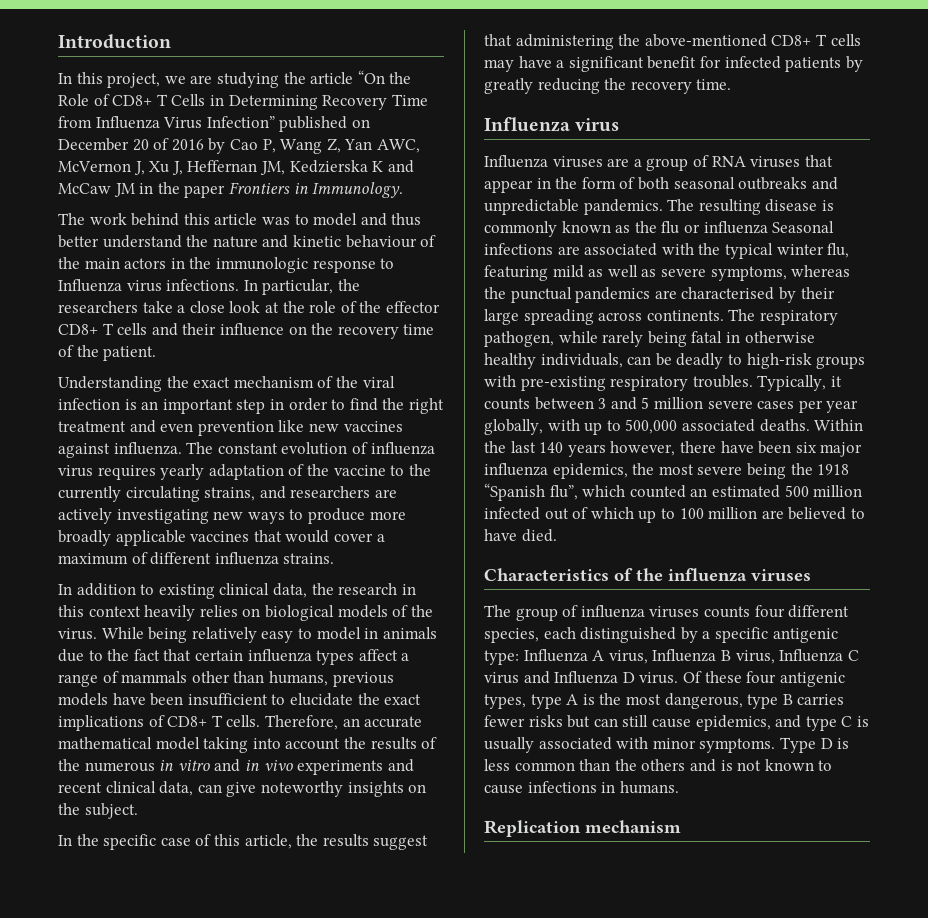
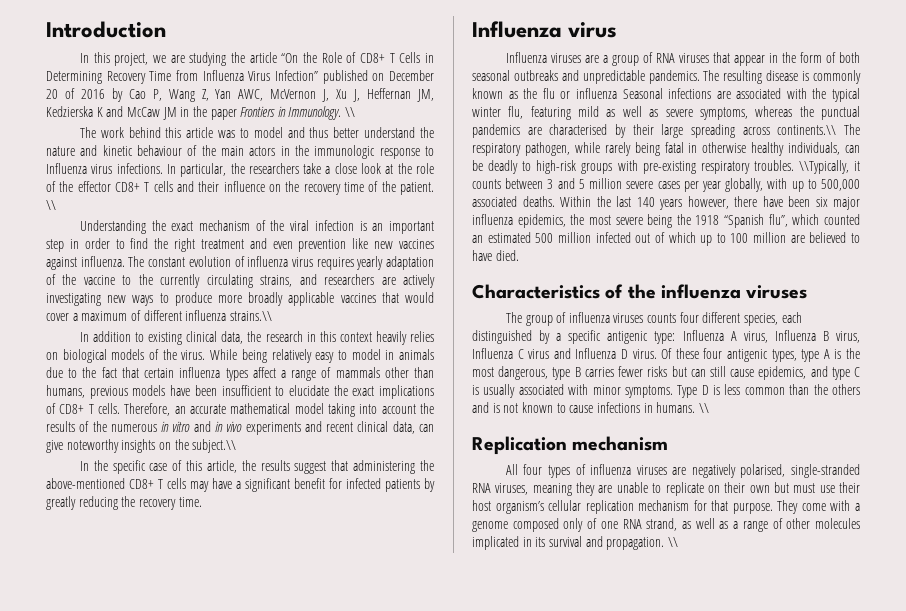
- In this project, we are studying the article “On the Role of CD8+ T Cells in Determining Recovery Time from Influenza Virus Infection” published on December 20 of 2016 by Cao P, Wang Z, Yan AWC, McVernon J, Xu J, Heffernan JM, Kedzierska K and McCaw JM in the paper Frontiers in Immunology.
+ In this project, we are studying the article “On the Role of CD8+ T Cells in Determining Recovery Time from Influenza Virus Infection” published on December 20 of 2016 by Cao P, Wang Z, Yan AWC, McVernon J, Xu J, Heffernan JM, Kedzierska K and McCaw JM in the paper Frontiers in Immunology. \\
- In particular, the researchers take a close look at the role of the effector CD8+ T cells and their influence on the recovery time of the patient.
+ In particular, the researchers take a close look at the role of the effector CD8+ T cells and their influence on the recovery time of the patient. \\
- The constant evolution of influenza virus requires yearly adaptation of the vaccine to the currently circulating strains, and researchers are actively investigating new ways to produce more broadly applicable vaccines that would cover a maximum of different influenza strains.
+ The constant evolution of influenza virus requires yearly adaptation of the vaccine to the currently circulating strains, and researchers are actively investigating new ways to produce more broadly applicable vaccines that would cover a maximum of different influenza strains.\\
- Therefore, an accurate mathematical model taking into account the results of the numerous in vitro and in vivo experiments and recent clinical data, can give noteworthy insights on the subject.
+ Therefore, an accurate mathematical model taking into account the results of the numerous in vitro and in vivo experiments and recent clinical data, can give noteworthy insights on the subject.\\
- The resulting disease is commonly known as the flu or influenza Seasonal infections are associated with the typical winter flu, featuring mild as well as severe symptoms, whereas the punctual pandemics are characterised by their large spreading across continents. The respiratory pathogen, while rarely being fatal in otherwise healthy individuals, can be deadly to high-risk groups with pre-existing respiratory troubles.
+ The resulting disease is commonly known as the flu or influenza Seasonal infections are associated with the typical winter flu, featuring mild as well as severe symptoms, whereas the punctual pandemics are characterised by their large spreading across continents.\\ The respiratory pathogen, while rarely being fatal in otherwise healthy individuals, can be deadly to high-risk groups with pre-existing respiratory troubles.
- Typically, it counts between 3 and 5 million severe cases per year globally, with up to 500,000 associated deaths.
+ \\Typically, it counts between 3 and 5 million severe cases per year globally, with up to 500,000 associated deaths.
- Type D is less common than the others and is not known to cause infections in humans.
+ Type D is less common than the others and is not known to cause infections in humans. \\
+ All four types of influenza viruses are negatively polarised, single-stranded RNA viruses, meaning they are unable to replicate on their own but must use their host organism’s cellular replication mechanism for that purpose. They come with a genome composed only of one RNA strand, as well as a range of other molecules implicated in its survival and propagation. \\

